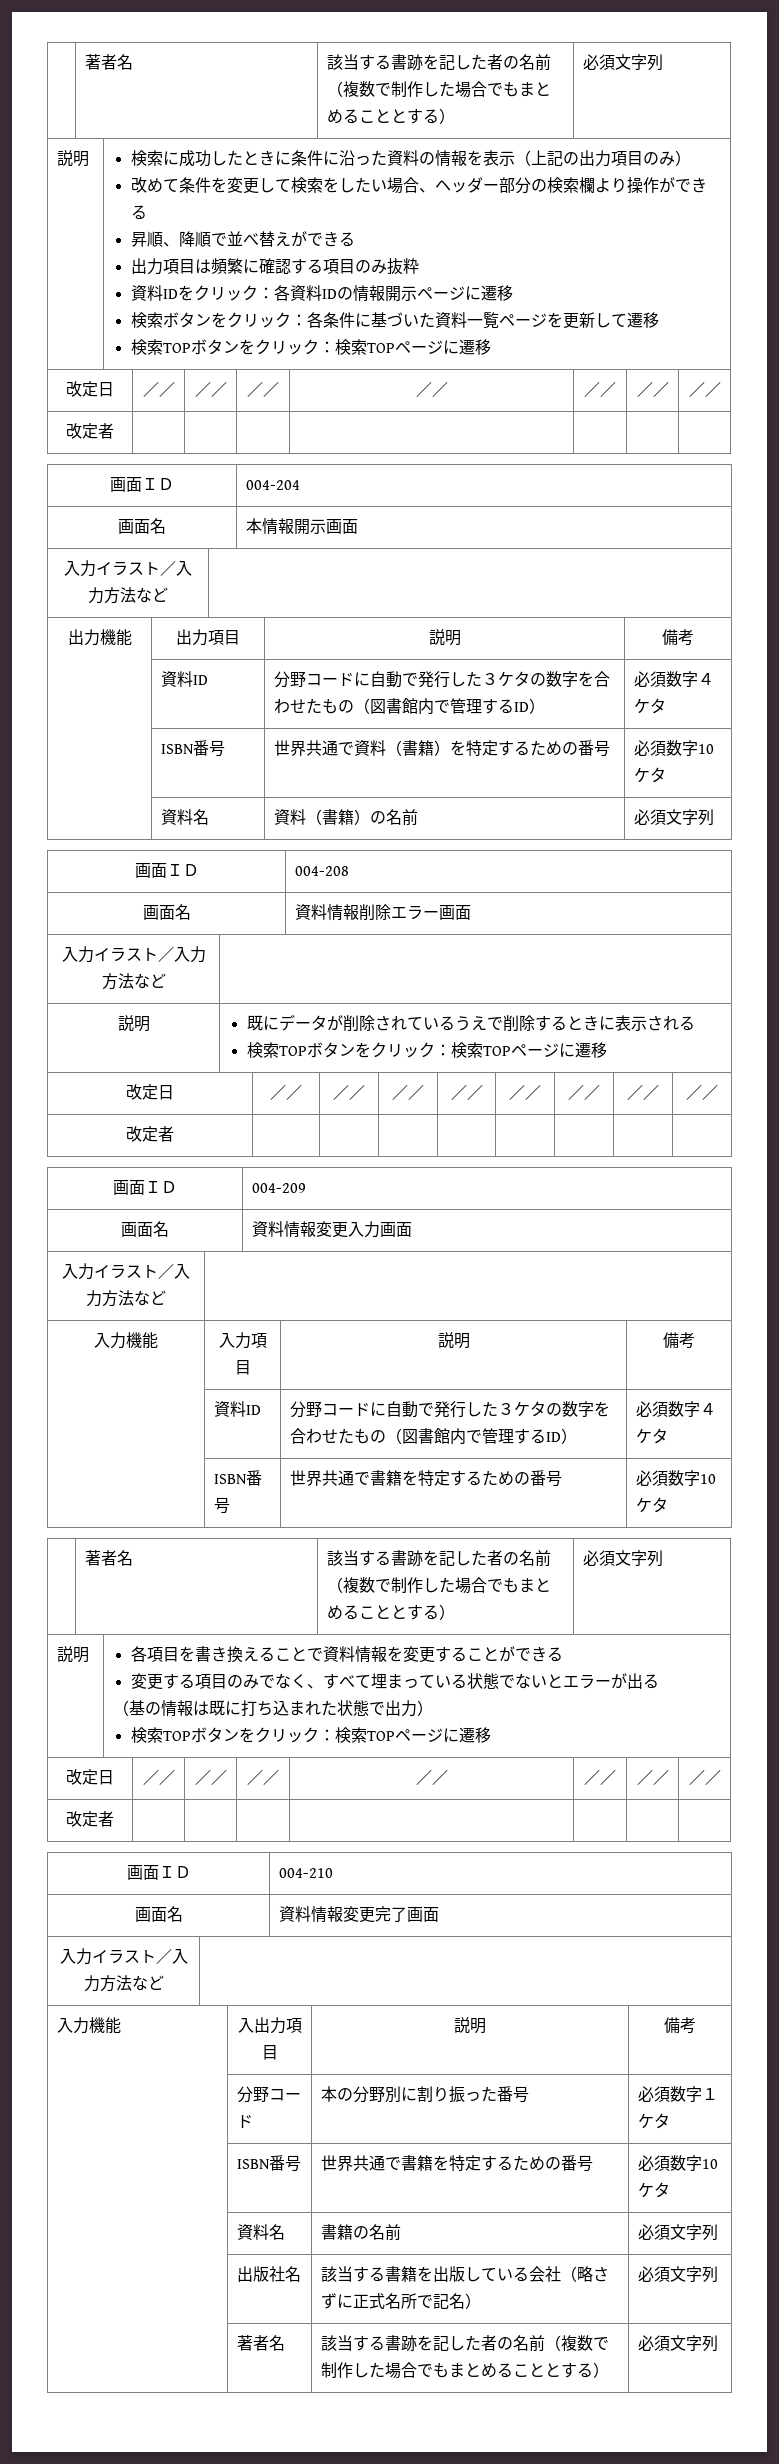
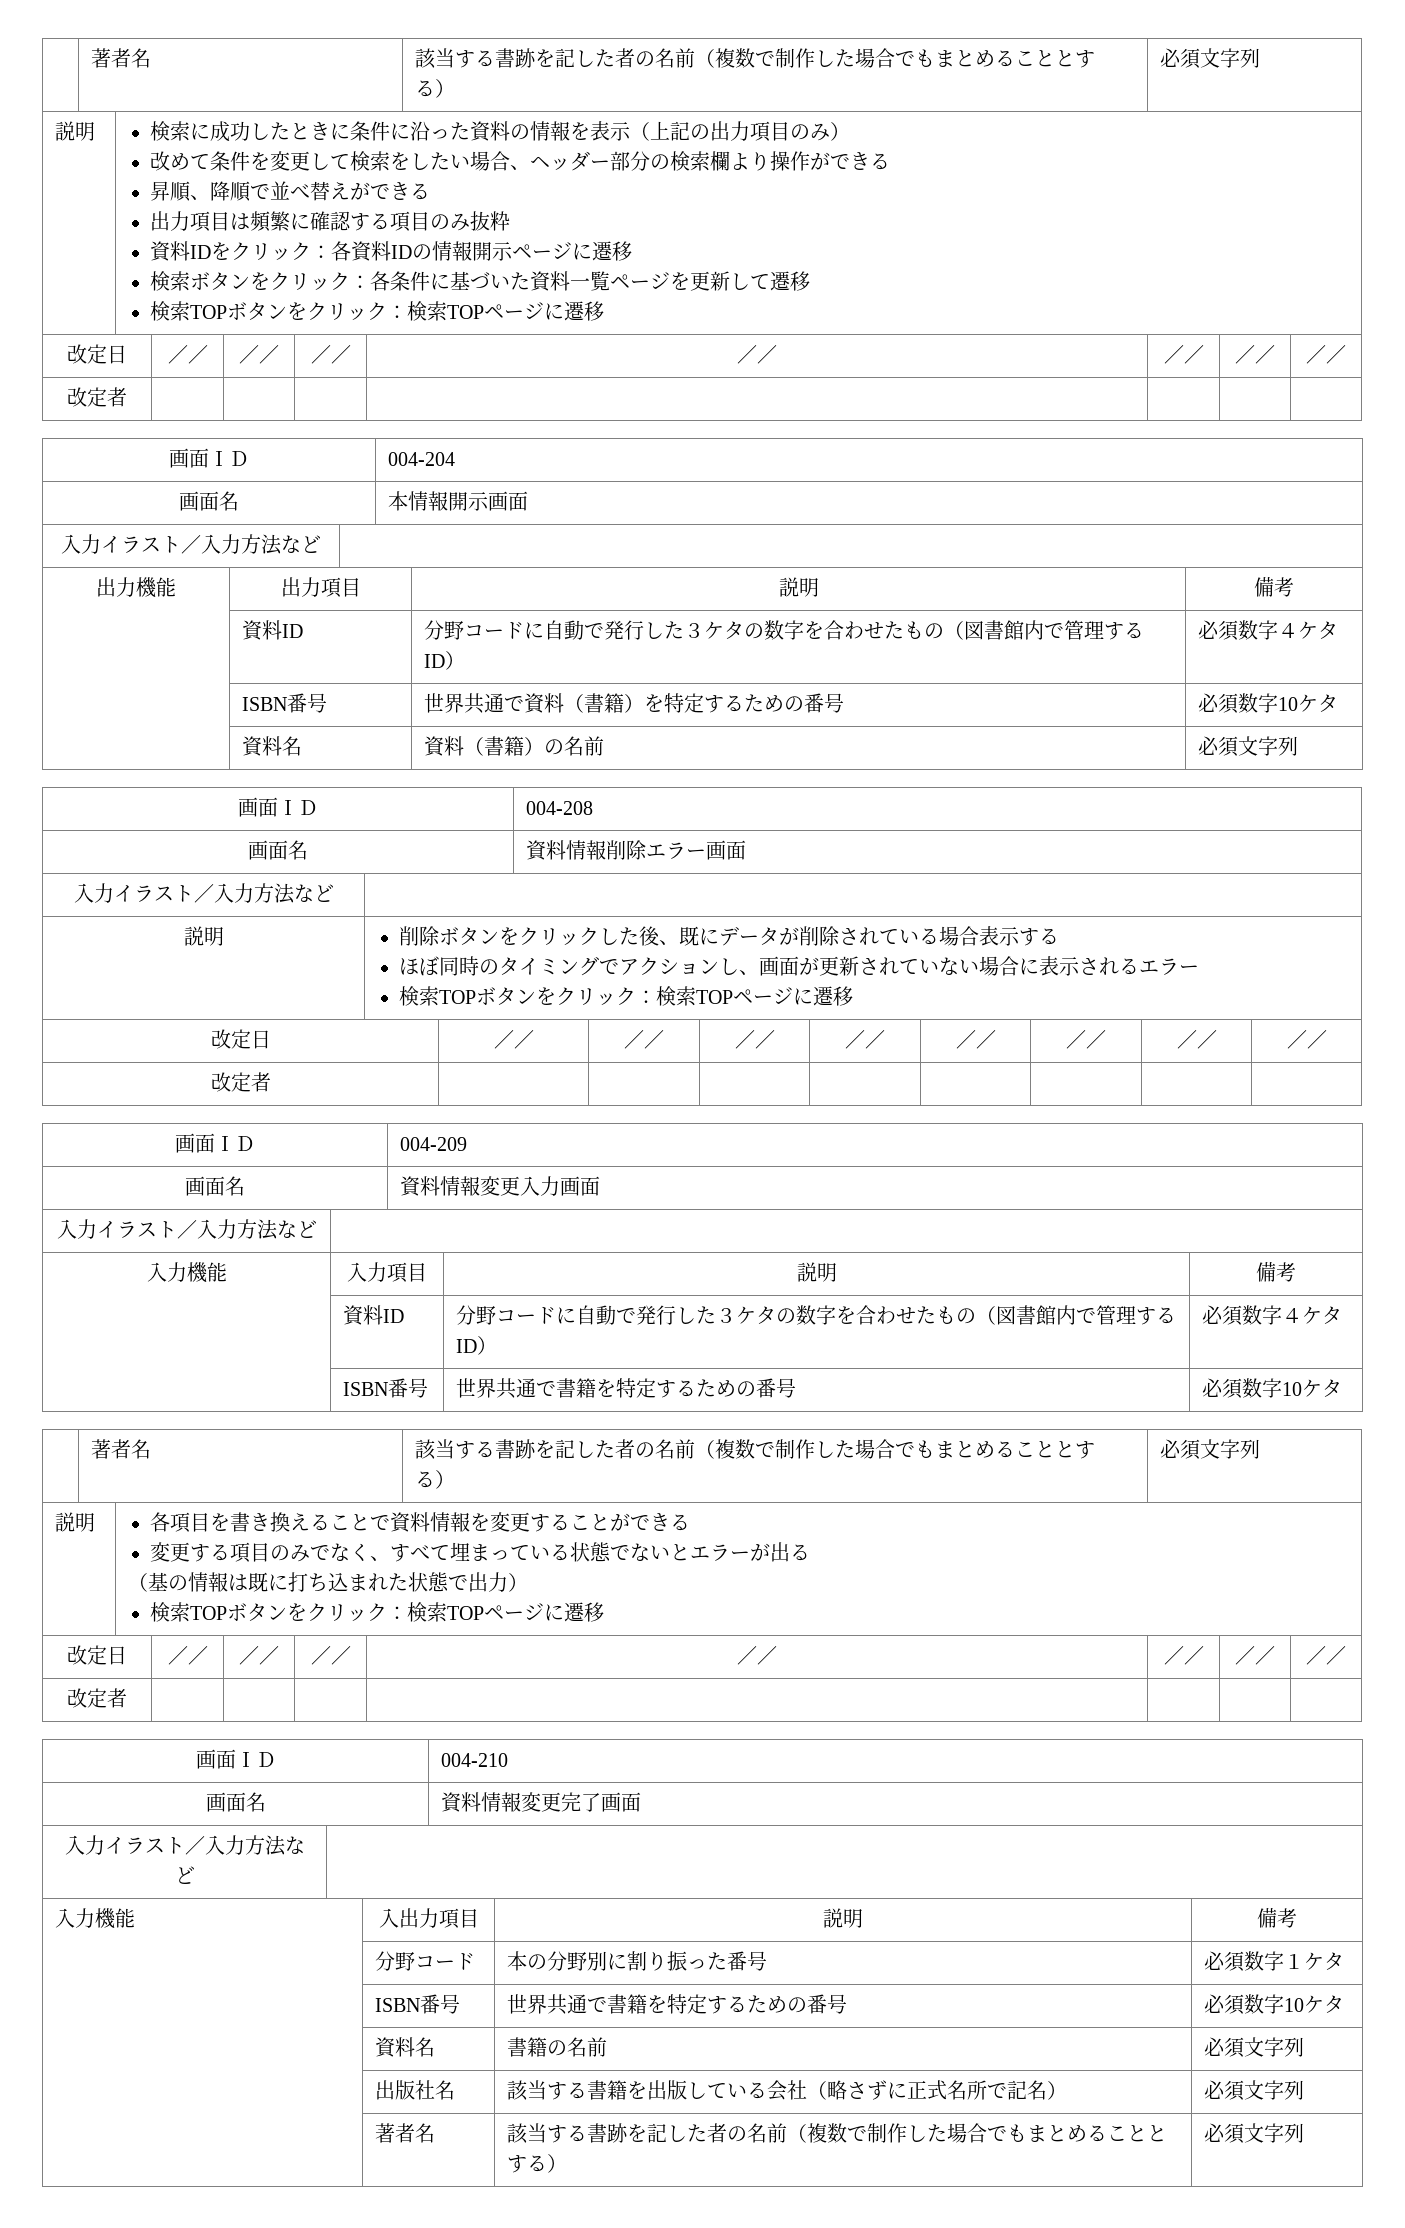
- 既にデータが削除されているうえで削除するときに表示される
+ 削除ボタンをクリックした後、既にデータが削除されている場合表示する
+ ほぼ同時のタイミングでアクションし、画面が更新されていない場合に表示されるエラー

